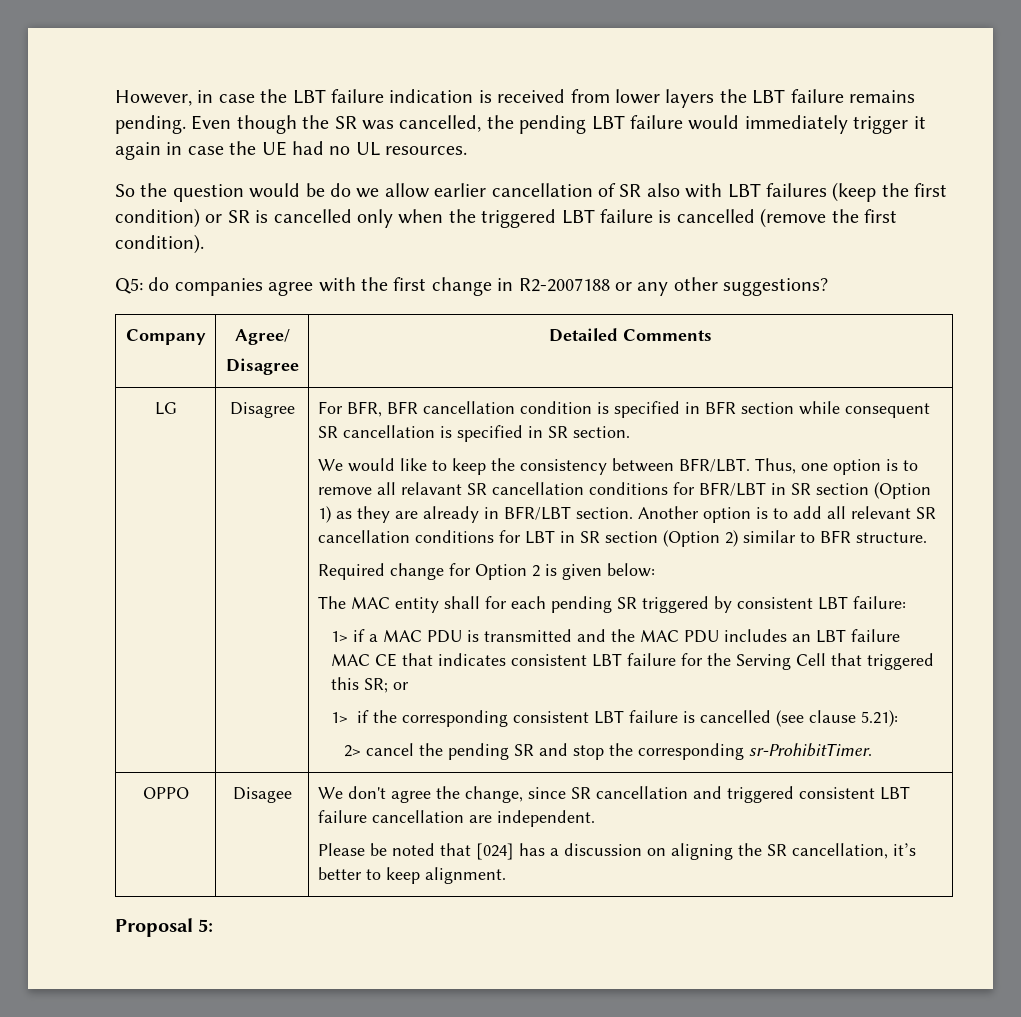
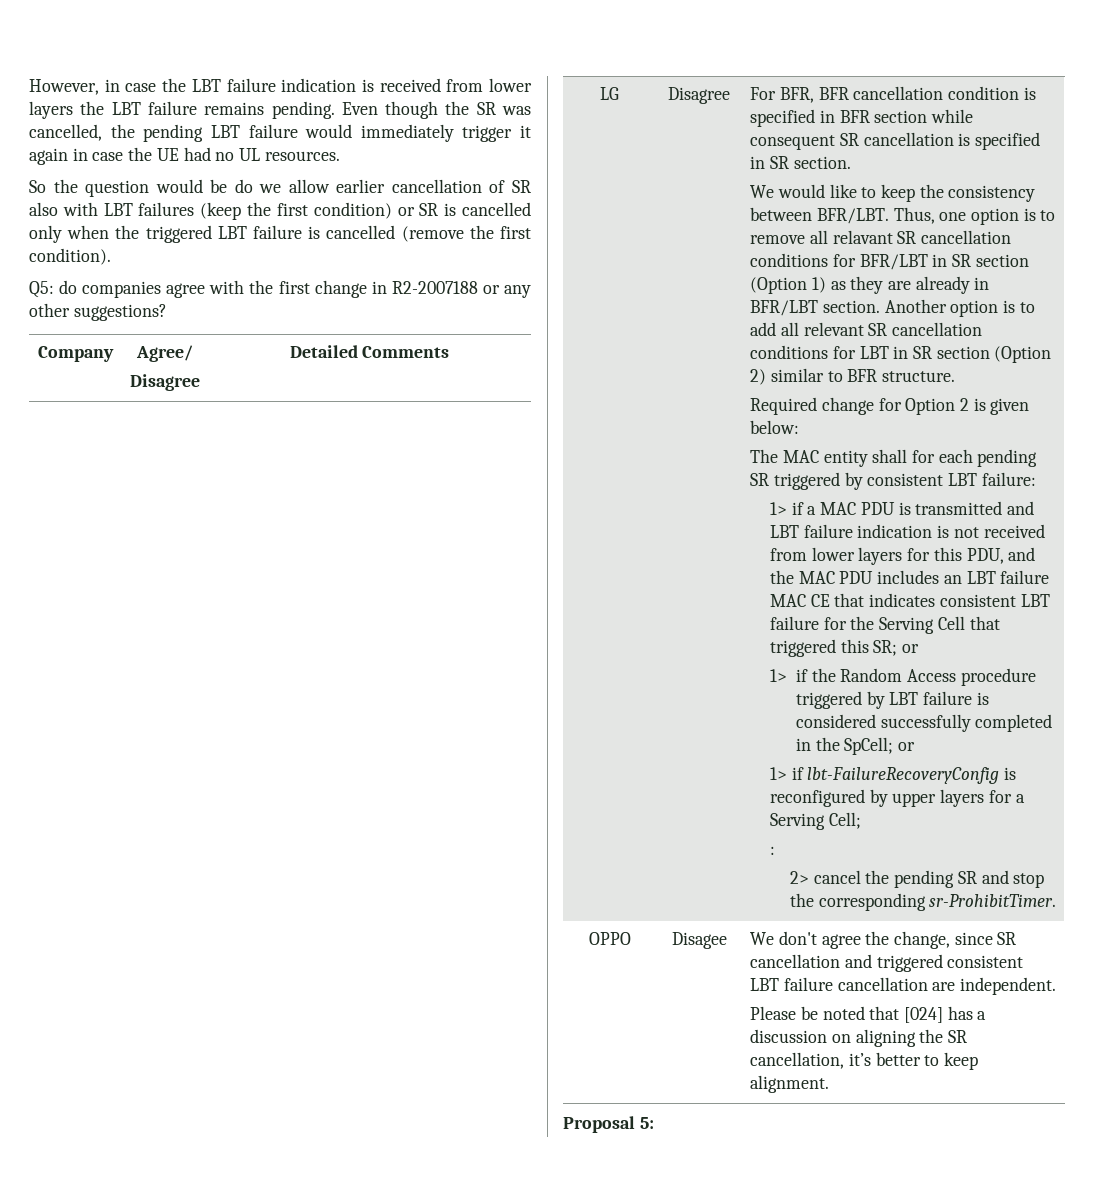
- 1> if a MAC PDU is transmitted and the MAC PDU includes an LBT failure MAC CE that indicates consistent LBT failure for the Serving Cell that triggered this SR; or
+ 1> if a MAC PDU is transmitted and LBT failure indication is not received from lower layers for this PDU, and the MAC PDU includes an LBT failure MAC CE that indicates consistent LBT failure for the Serving Cell that triggered this SR; or
- 1> if the corresponding consistent LBT failure is cancelled (see clause 5.21):
+ 1> if the Random Access procedure triggered by LBT failure is considered successfully completed in the SpCell; or
+ 1> if lbt-FailureRecoveryConfig is reconfigured by upper layers for a Serving Cell;
+ :

